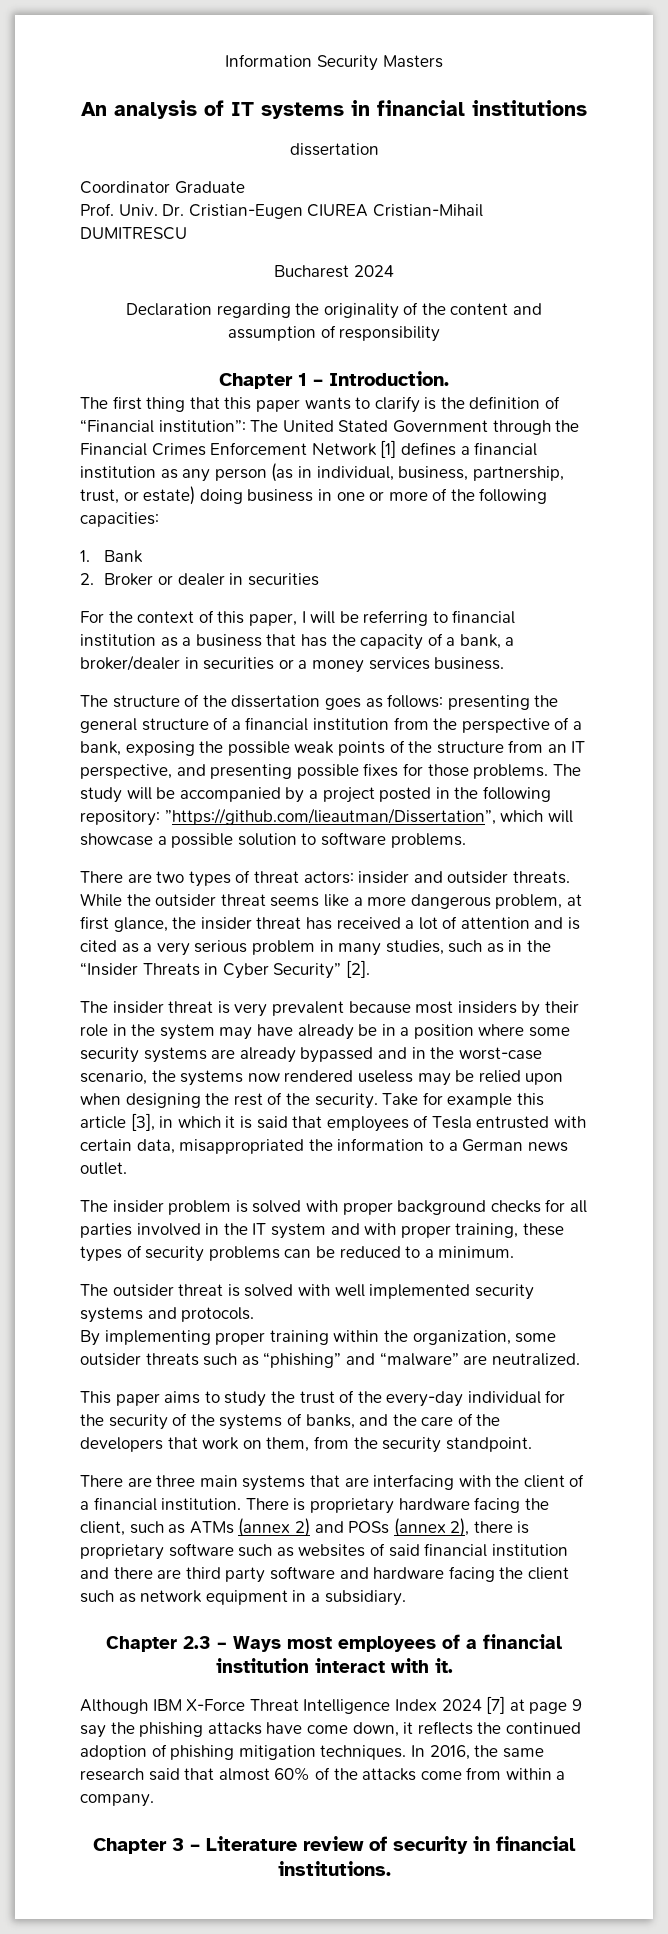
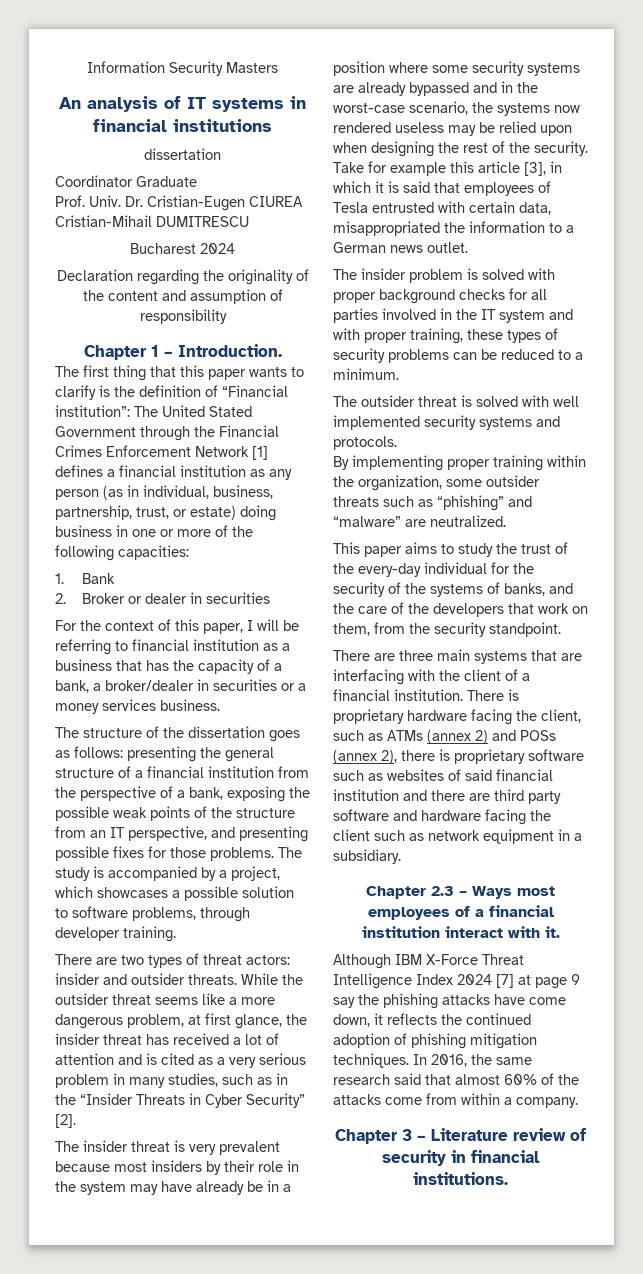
- The study will be accompanied by a project posted in the following repository: ”https://github.com/lieautman/Dissertation”, which will showcase a possible solution to software problems.
+ The study is accompanied by a project, which showcases a possible solution to software problems, through developer training.

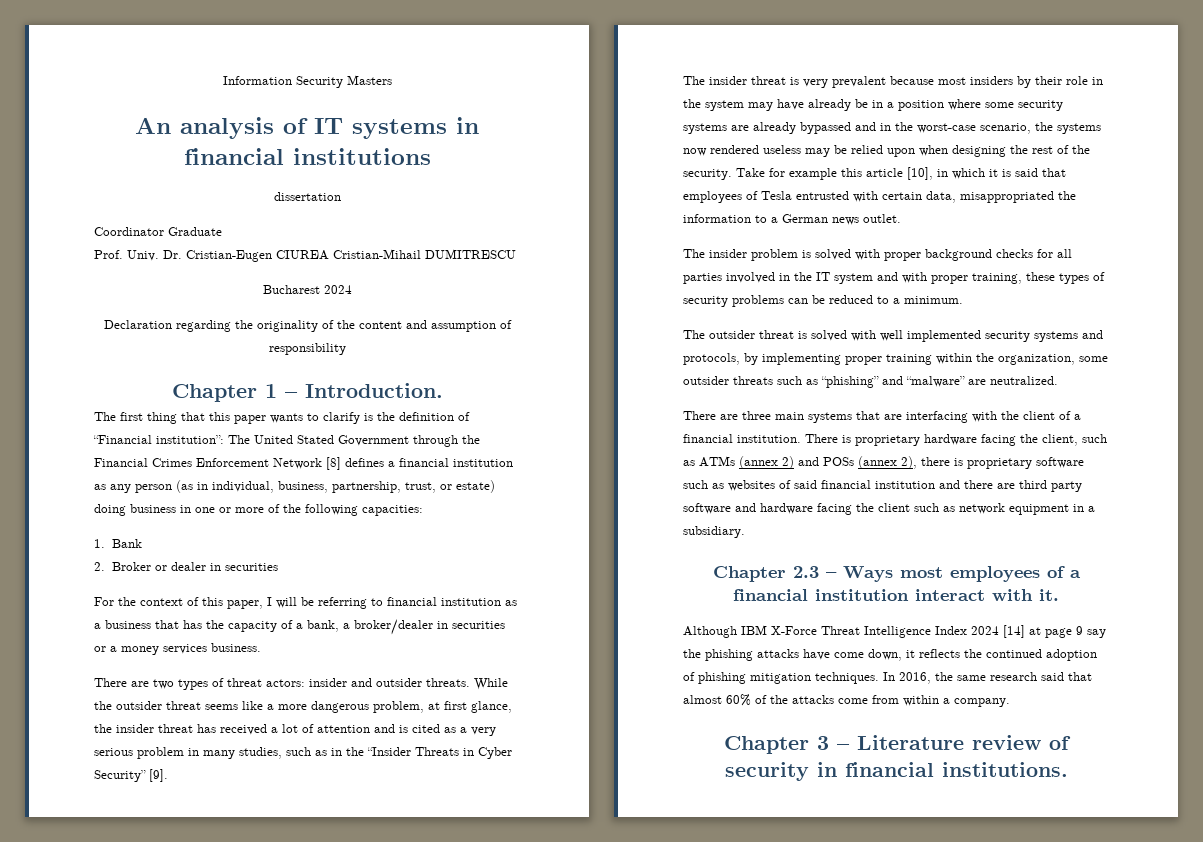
- The first thing that this paper wants to clarify is the definition of “Financial institution”: The United Stated Government through the Financial Crimes Enforcement Network [1] defines a financial institution as any person (as in individual, business, partnership, trust, or estate) doing business in one or more of the following capacities:
+ The first thing that this paper wants to clarify is the definition of “Financial institution”: The United Stated Government through the Financial Crimes Enforcement Network [8] defines a financial institution as any person (as in individual, business, partnership, trust, or estate) doing business in one or more of the following capacities:
- The structure of the dissertation goes as follows: presenting the general structure of a financial institution from the perspective of a bank, exposing the possible weak points of the structure from an IT perspective, and presenting possible fixes for those problems. The study is accompanied by a project, which showcases a possible solution to software problems, through developer training.
- While the outsider threat seems like a more dangerous problem, at first glance, the insider threat has received a lot of attention and is cited as a very serious problem in many studies, such as in the “Insider Threats in Cyber Security” [2].
+ While the outsider threat seems like a more dangerous problem, at first glance, the insider threat has received a lot of attention and is cited as a very serious problem in many studies, such as in the “Insider Threats in Cyber Security” [9].
- Take for example this article [3], in which it is said that employees of Tesla entrusted with certain data, misappropriated the information to a German news outlet.
+ Take for example this article [10], in which it is said that employees of Tesla entrusted with certain data, misappropriated the information to a German news outlet.
- The outsider threat is solved with well implemented security systems and protocols.
- By implementing proper training within the organization, some outsider threats such as “phishing” and “malware” are neutralized.
+ The outsider threat is solved with well implemented security systems and protocols, by implementing proper training within the organization, some outsider threats such as “phishing” and “malware” are neutralized.
- This paper aims to study the trust of the every-day individual for the security of the systems of banks, and the care of the developers that work on them, from the security standpoint.
- Although IBM X-Force Threat Intelligence Index 2024 [7] at page 9 say the phishing attacks have come down, it reflects the continued adoption of phishing mitigation techniques.
+ Although IBM X-Force Threat Intelligence Index 2024 [14] at page 9 say the phishing attacks have come down, it reflects the continued adoption of phishing mitigation techniques.

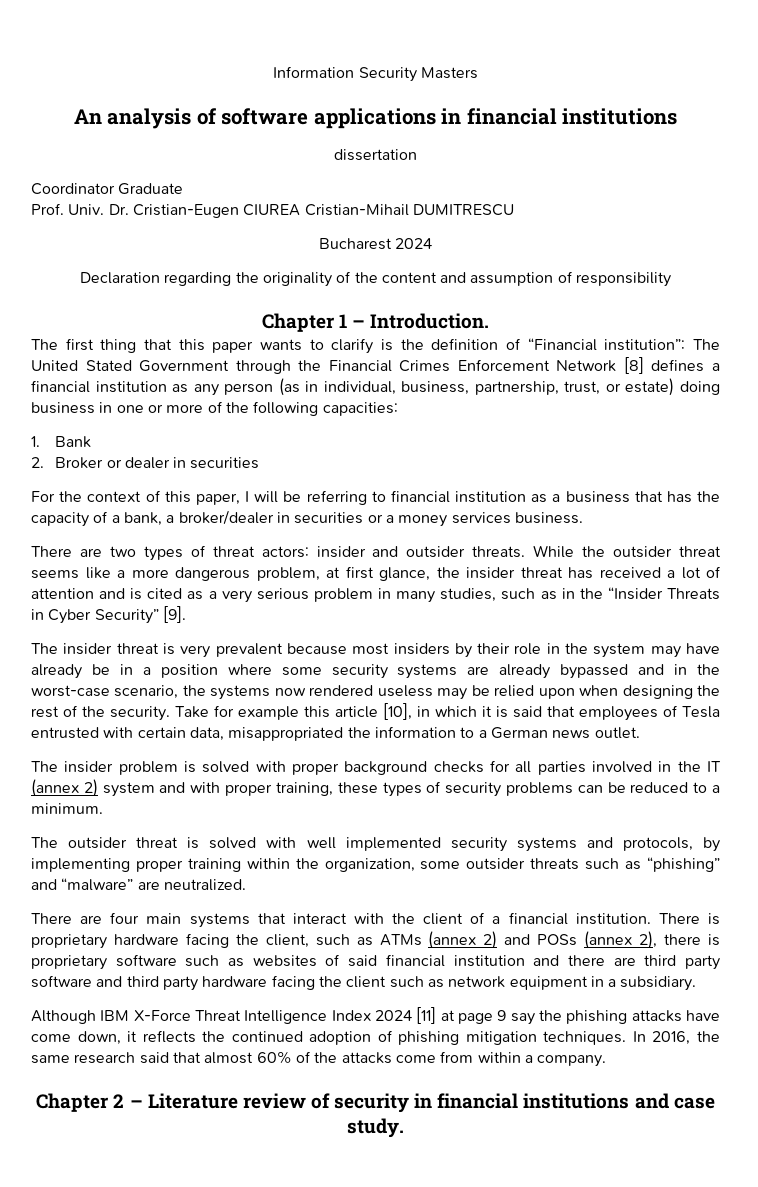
- An analysis of IT systems in financial institutions
+ An analysis of software applications in financial institutions
- The insider problem is solved with proper background checks for all parties involved in the IT system and with proper training, these types of security problems can be reduced to a minimum.
+ The insider problem is solved with proper background checks for all parties involved in the IT (annex 2) system and with proper training, these types of security problems can be reduced to a minimum.
- There are three main systems that are interfacing with the client of a financial institution.
+ There are four main systems that interact with the client of a financial institution.
- There is proprietary hardware facing the client, such as ATMs (annex 2) and POSs (annex 2), there is proprietary software such as websites of said financial institution and there are third party software and hardware facing the client such as network equipment in a subsidiary.
+ There is proprietary hardware facing the client, such as ATMs (annex 2) and POSs (annex 2), there is proprietary software such as websites of said financial institution and there are third party software and third party hardware facing the client such as network equipment in a subsidiary.
- Chapter 2.3 – Ways most employees of a financial institution interact with it.
- Although IBM X-Force Threat Intelligence Index 2024 [14] at page 9 say the phishing attacks have come down, it reflects the continued adoption of phishing mitigation techniques.
+ Although IBM X-Force Threat Intelligence Index 2024 [11] at page 9 say the phishing attacks have come down, it reflects the continued adoption of phishing mitigation techniques.
- Chapter 3 – Literature review of security in financial institutions.
+ Chapter 2 – Literature review of security in financial institutions and case study.

